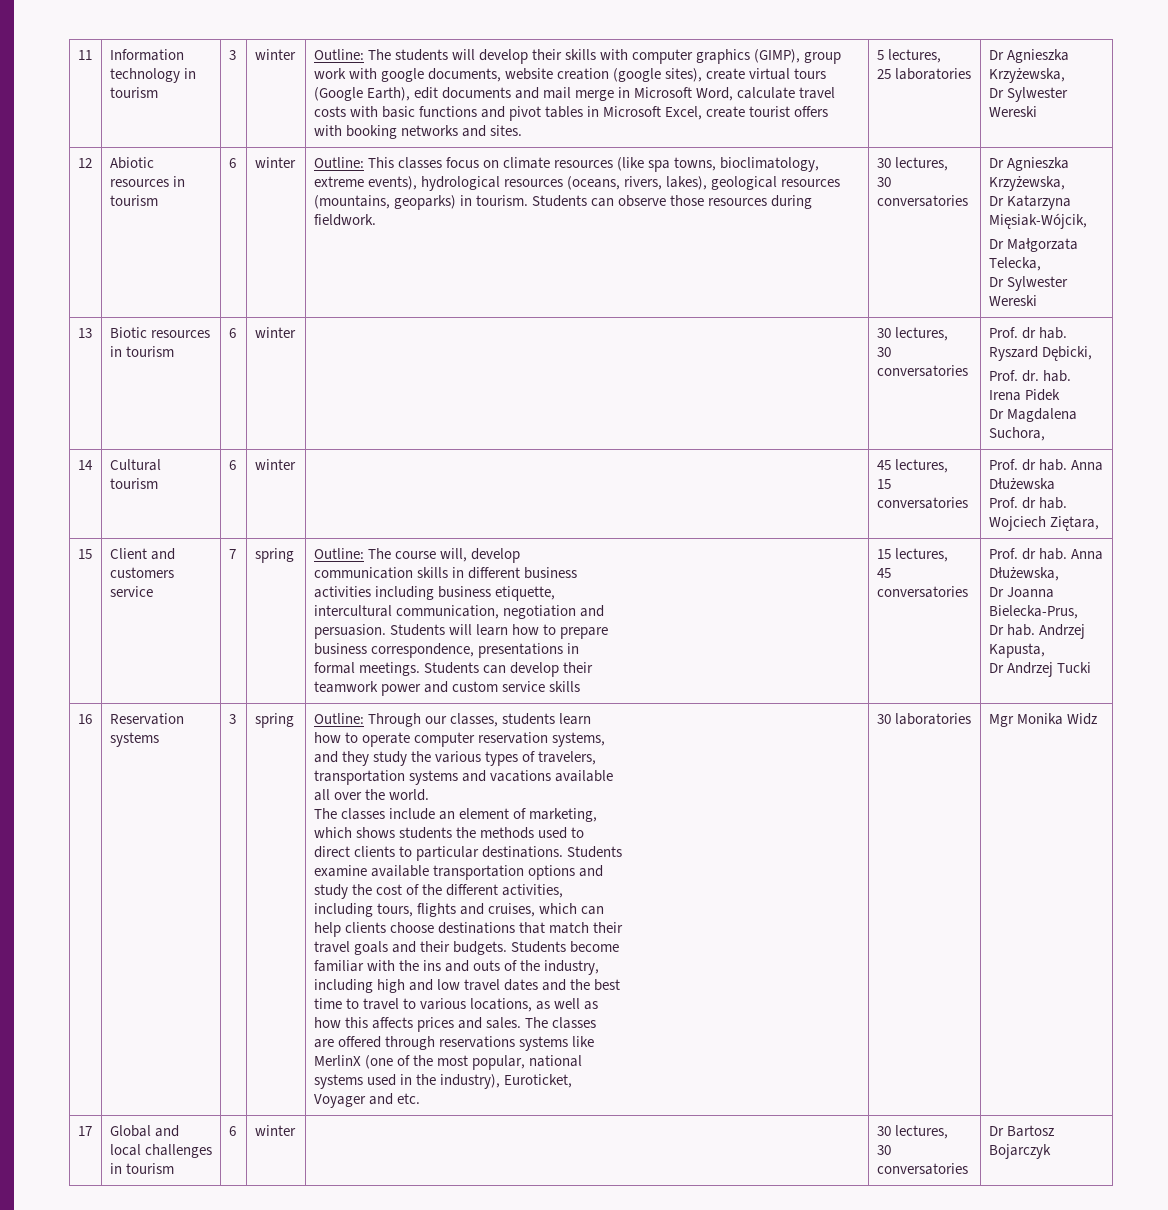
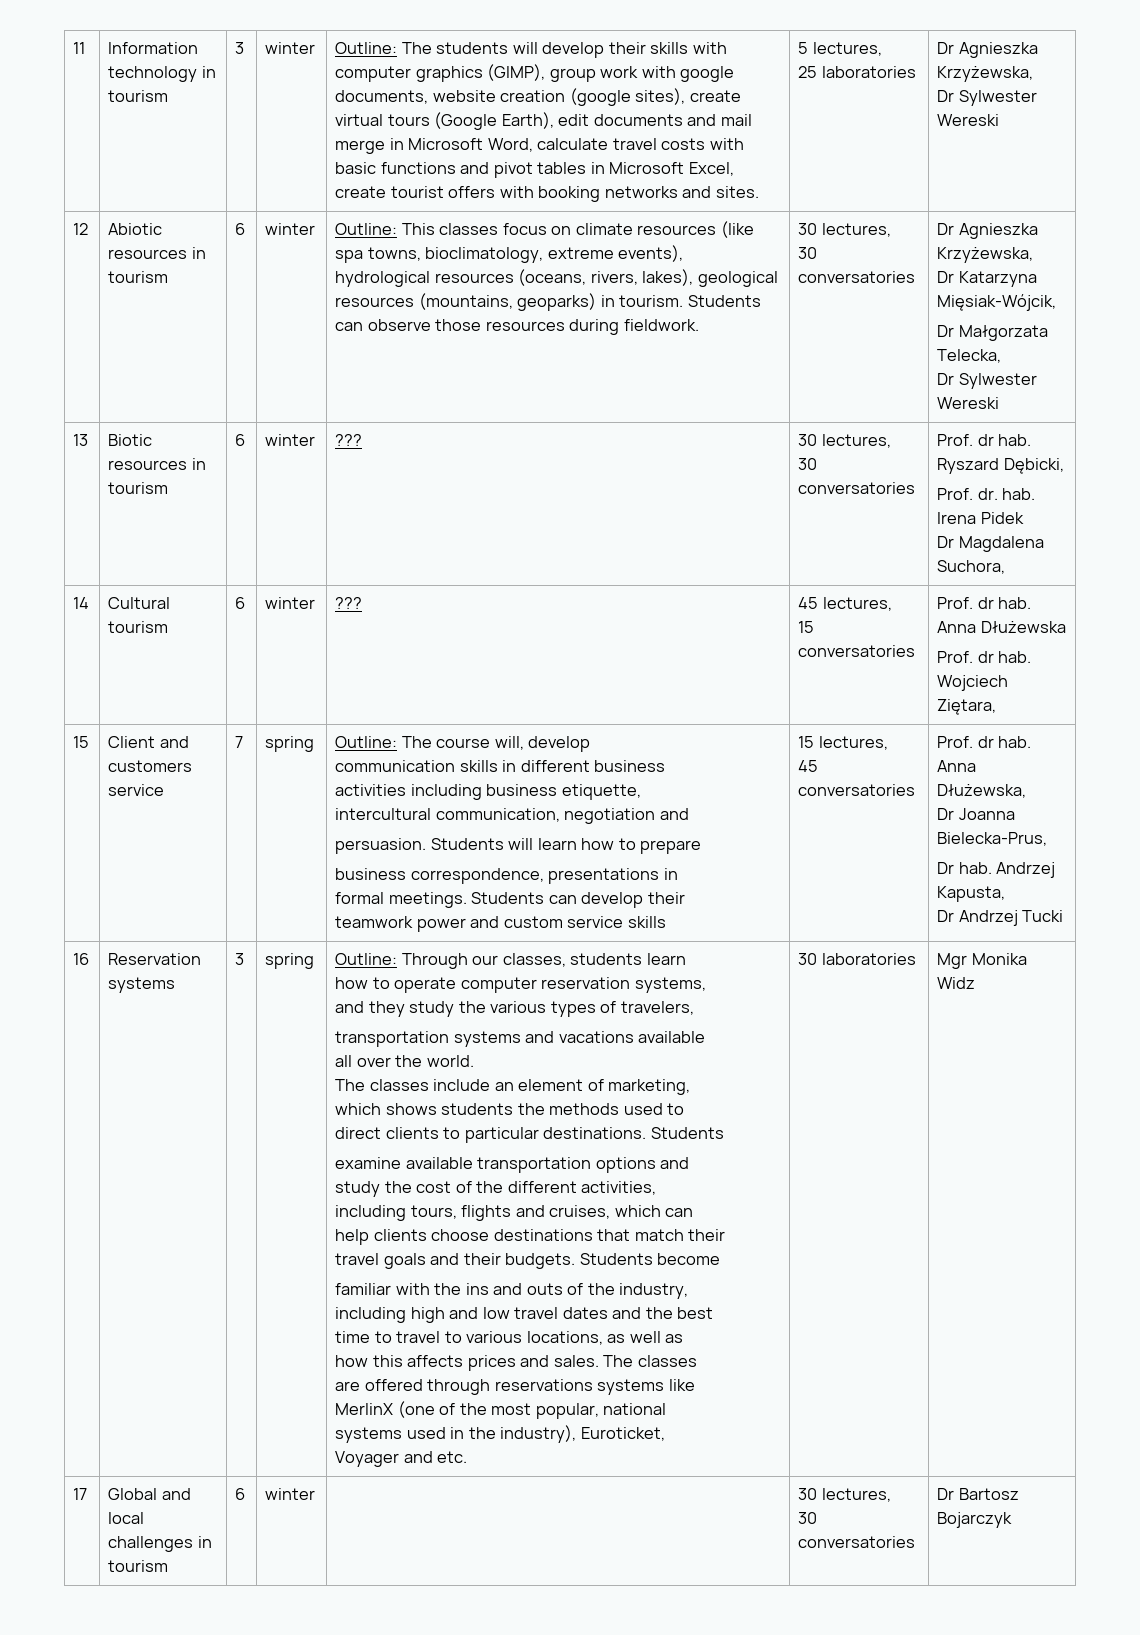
- 13 | Biotic resources in tourism | 6 | winter | | 30 lectures,
+ 13 | Biotic resources in tourism | 6 | winter | ??? | 30 lectures,
- 14 | Cultural tourism | 6 | winter | | 45 lectures,
+ 14 | Cultural tourism | 6 | winter | ??? | 45 lectures,

